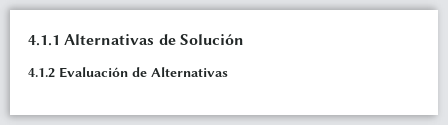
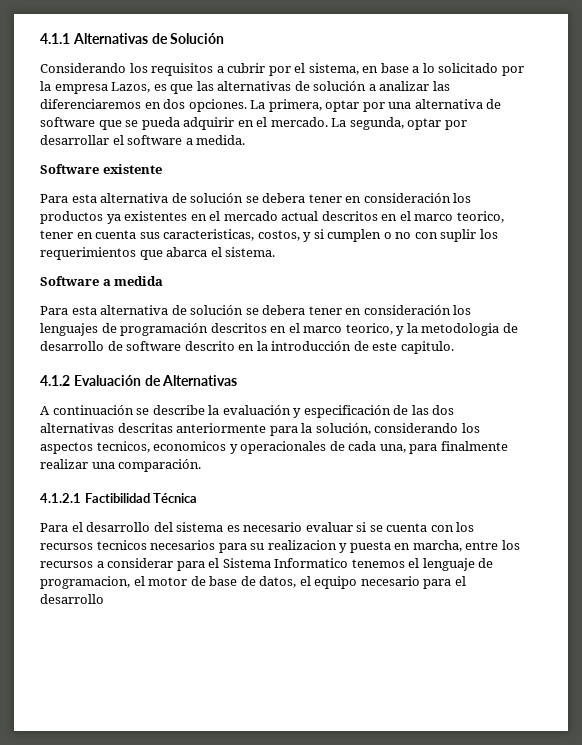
+ Considerando los requisitos a cubrir por el sistema, en base a lo solicitado por la empresa Lazos, es que las alternativas de solución a analizar las diferenciaremos en dos opciones. La primera, optar por una alternativa de software que se pueda adquirir en el mercado. La segunda, optar por desarrollar el software a medida.
+ Software existente
+ Para esta alternativa de solución se debera tener en consideración los productos ya existentes en el mercado actual descritos en el marco teorico, tener en cuenta sus caracteristicas, costos, y si cumplen o no con suplir los requerimientos que abarca el sistema.
+ Software a medida
+ Para esta alternativa de solución se debera tener en consideración los lenguajes de programación descritos en el marco teorico, y la metodologia de desarrollo de software descrito en la introducción de este capitulo.
  4.1.2 Evaluación de Alternativas
+ A continuación se describe la evaluación y especificación de las dos alternativas descritas anteriormente para la solución, considerando los aspectos tecnicos, economicos y operacionales de cada una, para finalmente realizar una comparación.
+ 4.1.2.1 Factibilidad Técnica
+ Para el desarrollo del sistema es necesario evaluar si se cuenta con los recursos tecnicos necesarios para su realizacion y puesta en marcha, entre los recursos a considerar para el Sistema Informatico tenemos el lenguaje de programacion, el motor de base de datos, el equipo necesario para el desarrollo

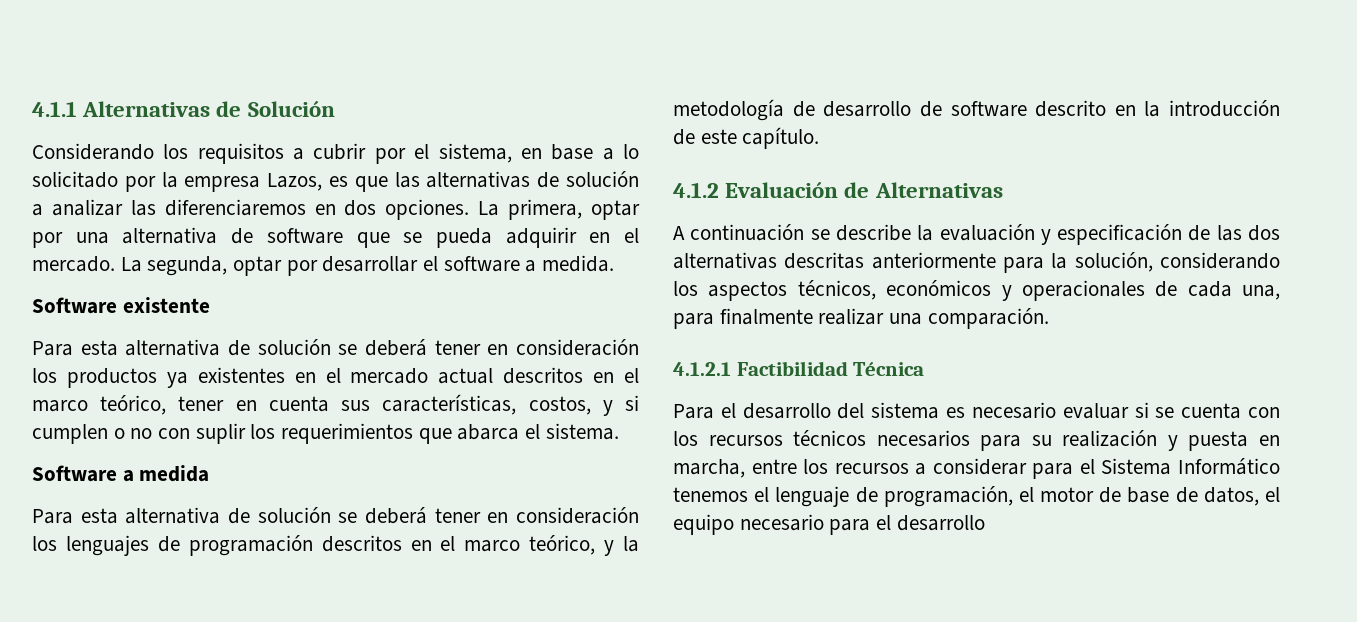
- Para esta alternativa de solución se debera tener en consideración los productos ya existentes en el mercado actual descritos en el marco teorico, tener en cuenta sus caracteristicas, costos, y si cumplen o no con suplir los requerimientos que abarca el sistema.
+ Para esta alternativa de solución se deberá tener en consideración los productos ya existentes en el mercado actual descritos en el marco teórico, tener en cuenta sus características, costos, y si cumplen o no con suplir los requerimientos que abarca el sistema.
- Para esta alternativa de solución se debera tener en consideración los lenguajes de programación descritos en el marco teorico, y la metodologia de desarrollo de software descrito en la introducción de este capitulo.
+ Para esta alternativa de solución se deberá tener en consideración los lenguajes de programación descritos en el marco teórico, y la metodología de desarrollo de software descrito en la introducción de este capítulo.
- A continuación se describe la evaluación y especificación de las dos alternativas descritas anteriormente para la solución, considerando los aspectos tecnicos, economicos y operacionales de cada una, para finalmente realizar una comparación.
+ A continuación se describe la evaluación y especificación de las dos alternativas descritas anteriormente para la solución, considerando los aspectos técnicos, económicos y operacionales de cada una, para finalmente realizar una comparación.
- Para el desarrollo del sistema es necesario evaluar si se cuenta con los recursos tecnicos necesarios para su realizacion y puesta en marcha, entre los recursos a considerar para el Sistema Informatico tenemos el lenguaje de programacion, el motor de base de datos, el equipo necesario para el desarrollo
+ Para el desarrollo del sistema es necesario evaluar si se cuenta con los recursos técnicos necesarios para su realización y puesta en marcha, entre los recursos a considerar para el Sistema Informático tenemos el lenguaje de programación, el motor de base de datos, el equipo necesario para el desarrollo

